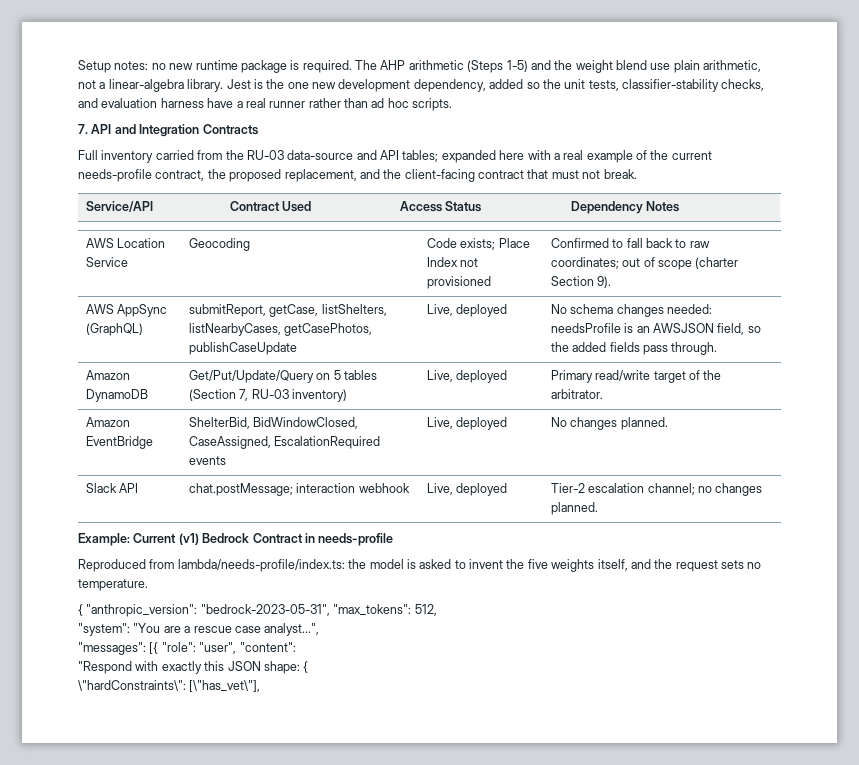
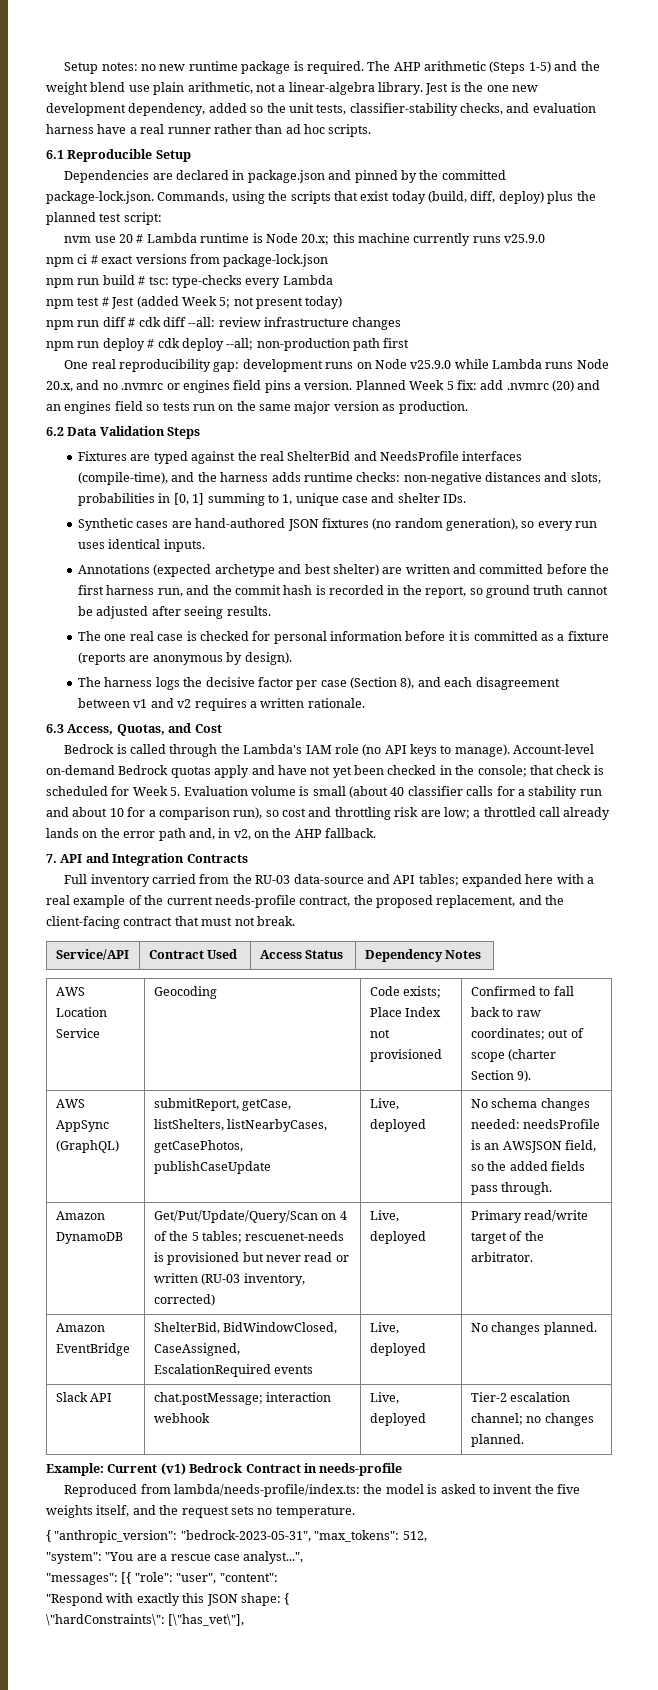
+ 6.1 Reproducible Setup
+ Dependencies are declared in package.json and pinned by the committed package-lock.json. Commands, using the scripts that exist today (build, diff, deploy) plus the planned test script:
+ nvm use 20 # Lambda runtime is Node 20.x; this machine currently runs v25.9.0
+ npm ci # exact versions from package-lock.json
+ npm run build # tsc: type-checks every Lambda
+ npm test # Jest (added Week 5; not present today)
+ npm run diff # cdk diff --all: review infrastructure changes
+ npm run deploy # cdk deploy --all; non-production path first
+ One real reproducibility gap: development runs on Node v25.9.0 while Lambda runs Node 20.x, and no .nvmrc or engines field pins a version. Planned Week 5 fix: add .nvmrc (20) and an engines field so tests run on the same major version as production.
+ 6.2 Data Validation Steps
+ Fixtures are typed against the real ShelterBid and NeedsProfile interfaces (compile-time), and the harness adds runtime checks: non-negative distances and slots, probabilities in [0, 1] summing to 1, unique case and shelter IDs.
+ Synthetic cases are hand-authored JSON fixtures (no random generation), so every run uses identical inputs.
+ Annotations (expected archetype and best shelter) are written and committed before the first harness run, and the commit hash is recorded in the report, so ground truth cannot be adjusted after seeing results.
+ The one real case is checked for personal information before it is committed as a fixture (reports are anonymous by design).
+ The harness logs the decisive factor per case (Section 8), and each disagreement between v1 and v2 requires a written rationale.
+ 6.3 Access, Quotas, and Cost
+ Bedrock is called through the Lambda's IAM role (no API keys to manage). Account-level on-demand Bedrock quotas apply and have not yet been checked in the console; that check is scheduled for Week 5. Evaluation volume is small (about 40 classifier calls for a stability run and about 10 for a comparison run), so cost and throttling risk are low; a throttled call already lands on the error path and, in v2, on the AHP fallback.
- Amazon DynamoDB | Get/Put/Update/Query on 5 tables (Section 7, RU-03 inventory) | Live, deployed | Primary read/write target of the arbitrator.
+ Amazon DynamoDB | Get/Put/Update/Query/Scan on 4 of the 5 tables; rescuenet-needs is provisioned but never read or written (RU-03 inventory, corrected) | Live, deployed | Primary read/write target of the arbitrator.

